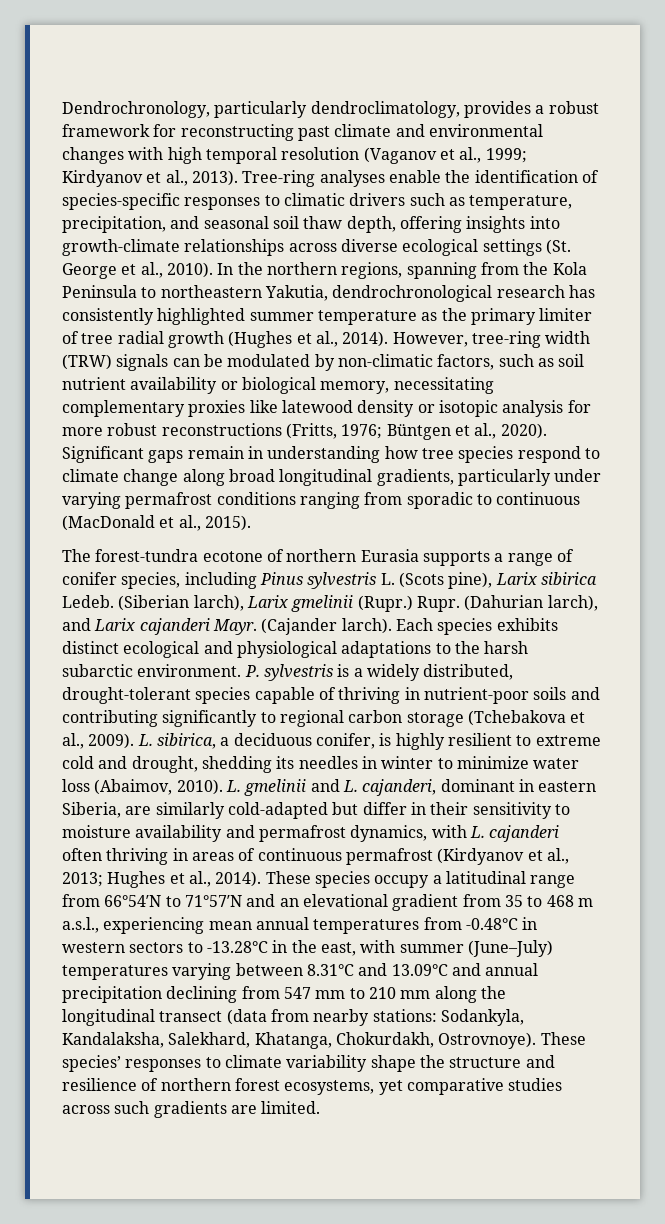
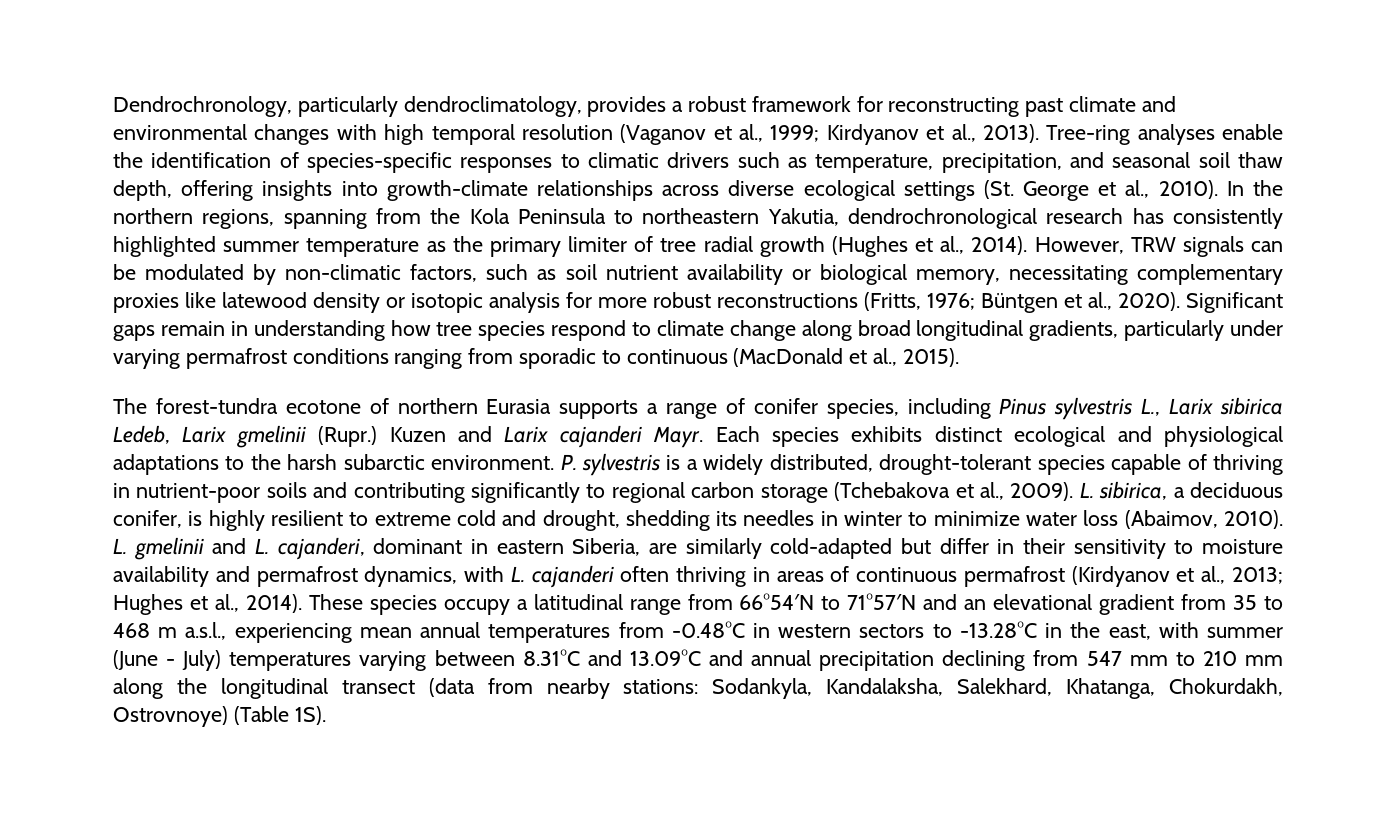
- However, tree-ring width (TRW) signals can be modulated by non-climatic factors, such as soil nutrient availability or biological memory, necessitating complementary proxies like latewood density or isotopic analysis for more robust reconstructions (Fritts, 1976; Büntgen et al., 2020).
+ However, TRW signals can be modulated by non-climatic factors, such as soil nutrient availability or biological memory, necessitating complementary proxies like latewood density or isotopic analysis for more robust reconstructions (Fritts, 1976; Büntgen et al., 2020).
- The forest-tundra ecotone of northern Eurasia supports a range of conifer species, including Pinus sylvestris L. (Scots pine), Larix sibirica Ledeb. (Siberian larch), Larix gmelinii (Rupr.) Rupr. (Dahurian larch), and Larix cajanderi Mayr.
+ The forest-tundra ecotone of northern Eurasia supports a range of conifer species, including Pinus sylvestris L., Larix sibirica Ledeb, Larix gmelinii (Rupr.) Kuzen and Larix cajanderi Mayr.
- (Cajander larch).
- These species occupy a latitudinal range from 66°54′N to 71°57′N and an elevational gradient from 35 to 468 m a.s.l., experiencing mean annual temperatures from -0.48°C in western sectors to -13.28°C in the east, with summer (June–July) temperatures varying between 8.31°C and 13.09°C and annual precipitation declining from 547 mm to 210 mm along the longitudinal transect (data from nearby stations:
+ These species occupy a latitudinal range from 66°54′N to 71°57′N and an elevational gradient from 35 to 468 m a.s.l., experiencing mean annual temperatures from -0.48°C in western sectors to -13.28°C in the east, with summer (June - July) temperatures varying between 8.31°C and 13.09°C and annual precipitation declining from 547 mm to 210 mm along the longitudinal transect (data from nearby stations:
- Sodankyla, Kandalaksha, Salekhard, Khatanga, Chokurdakh, Ostrovnoye). These species’ responses to climate variability shape the structure and resilience of northern forest ecosystems, yet comparative studies across such gradients are limited.
+ Sodankyla, Kandalaksha, Salekhard, Khatanga, Chokurdakh, Ostrovnoye) (Table 1S).

